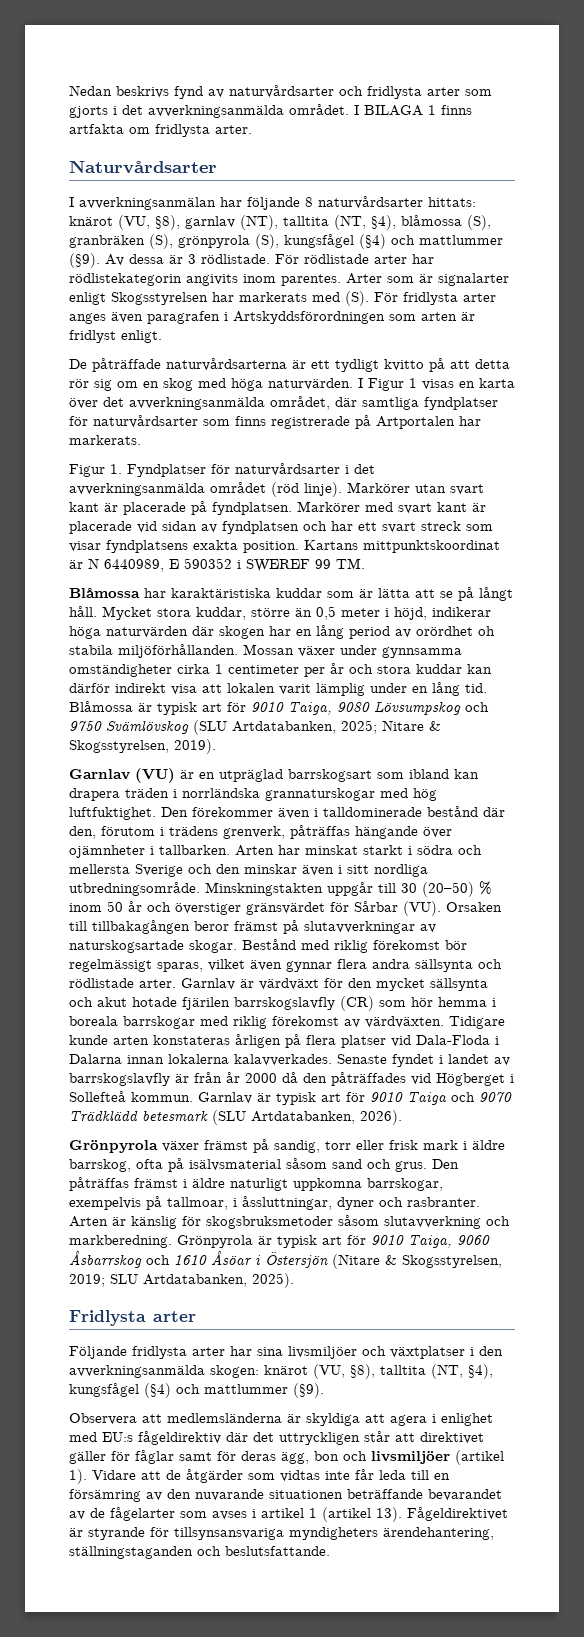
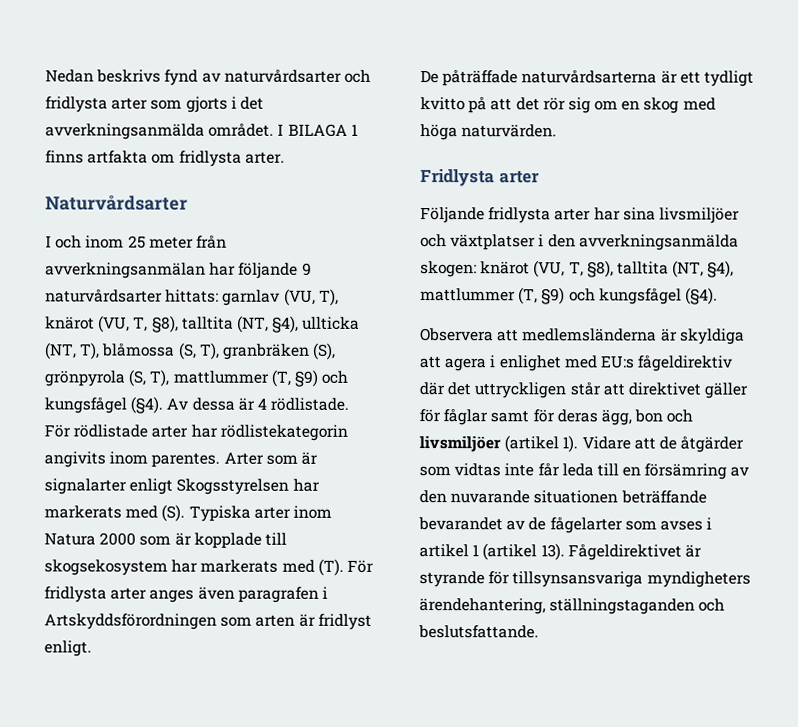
- I avverkningsanmälan har följande 8 naturvårdsarter hittats: knärot (VU, §8), garnlav (NT), talltita (NT, §4), blåmossa (S), granbräken (S), grönpyrola (S), kungsfågel (§4) och mattlummer (§9).
+ I och inom 25 meter från avverkningsanmälan har följande 9 naturvårdsarter hittats: garnlav (VU, T), knärot (VU, T, §8), talltita (NT, §4), ullticka (NT, T), blåmossa (S, T), granbräken (S), grönpyrola (S, T), mattlummer (T, §9) och kungsfågel (§4).
- Av dessa är 3 rödlistade.
+ Av dessa är 4 rödlistade.
- Arter som är signalarter enligt Skogsstyrelsen har markerats med (S). För fridlysta arter anges även paragrafen i Artskyddsförordningen som arten är fridlyst enligt.
+ Arter som är signalarter enligt Skogsstyrelsen har markerats med (S). Typiska arter inom Natura 2000 som är kopplade till skogsekosystem har markerats med (T). För fridlysta arter anges även paragrafen i Artskyddsförordningen som arten är fridlyst enligt.
- De påträffade naturvårdsarterna är ett tydligt kvitto på att detta rör sig om en skog med höga naturvärden. I Figur 1 visas en karta över det avverkningsanmälda området, där samtliga fyndplatser för naturvårdsarter som finns registrerade på Artportalen har markerats.
- Figur 1. Fyndplatser för naturvårdsarter i det avverkningsanmälda området (röd linje). Markörer utan svart kant är placerade på fyndplatsen. Markörer med svart kant är placerade vid sidan av fyndplatsen och har ett svart streck som visar fyndplatsens exakta position. Kartans mittpunktskoordinat är N 6440989, E 590352 i SWEREF 99 TM.
- Blåmossa har karaktäristiska kuddar som är lätta att se på långt håll. Mycket stora kuddar, större än 0,5 meter i höjd, indikerar höga naturvärden där skogen har en lång period av orördhet oh stabila miljöförhållanden. Mossan växer under gynnsamma omständigheter cirka 1 centimeter per år och stora kuddar kan därför indirekt visa att lokalen varit lämplig under en lång tid. Blåmossa är typisk art för 9010 Taiga, 9080 Lövsumpskog och 9750 Svämlövskog (SLU Artdatabanken, 2025; Nitare & Skogsstyrelsen, 2019).
- Garnlav (VU) är en utpräglad barrskogsart som ibland kan drapera träden i norrländska grannaturskogar med hög luftfuktighet. Den förekommer även i talldominerade bestånd där den, förutom i trädens grenverk, påträffas hängande över ojämnheter i tallbarken. Arten har minskat starkt i södra och mellersta Sverige och den minskar även i sitt nordliga utbredningsområde. Minskningstakten uppgår till 30 (20–50) % inom 50 år och överstiger gränsvärdet för Sårbar (VU). Orsaken till tillbakagången beror främst på slutavverkningar av naturskogsartade skogar. Bestånd med riklig förekomst bör regelmässigt sparas, vilket även gynnar flera andra sällsynta och rödlistade arter. Garnlav är värdväxt för den mycket sällsynta och akut hotade fjärilen barrskogslavfly (CR) som hör hemma i boreala barrskogar med riklig förekomst av värdväxten. Tidigare kunde arten konstateras årligen på flera platser vid Dala-Floda i Dalarna innan lokalerna kalavverkades. Senaste fyndet i landet av barrskogslavfly är från år 2000 då den påträffades vid Högberget i Sollefteå kommun. Garnlav är typisk art för 9010 Taiga och 9070 Trädklädd betesmark (SLU Artdatabanken, 2026).
- Grönpyrola växer främst på sandig, torr eller frisk mark i äldre barrskog, ofta på isälvsmaterial såsom sand och grus. Den påträffas främst i äldre naturligt uppkomna barrskogar, exempelvis på tallmoar, i åssluttningar, dyner och rasbranter. Arten är känslig för skogsbruksmetoder såsom slutavverkning och markberedning. Grönpyrola är typisk art för 9010 Taiga, 9060 Åsbarrskog och 1610 Åsöar i Östersjön (Nitare & Skogsstyrelsen, 2019; SLU Artdatabanken, 2025).
+ De påträffade naturvårdsarterna är ett tydligt kvitto på att det rör sig om en skog med höga naturvärden.
- Följande fridlysta arter har sina livsmiljöer och växtplatser i den avverkningsanmälda skogen: knärot (VU, §8), talltita (NT, §4), kungsfågel (§4) och mattlummer (§9).
+ Följande fridlysta arter har sina livsmiljöer och växtplatser i den avverkningsanmälda skogen: knärot (VU, T, §8), talltita (NT, §4), mattlummer (T, §9) och kungsfågel (§4).

